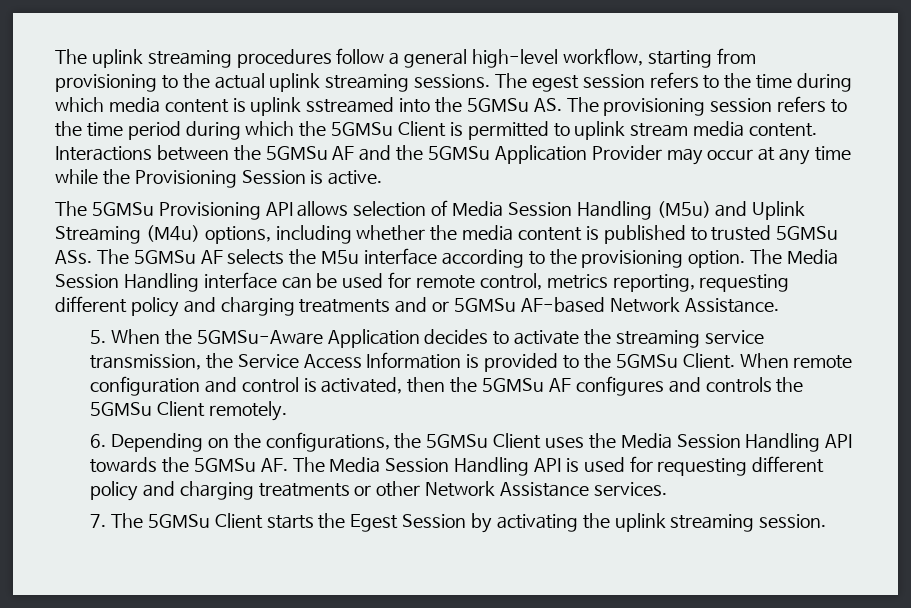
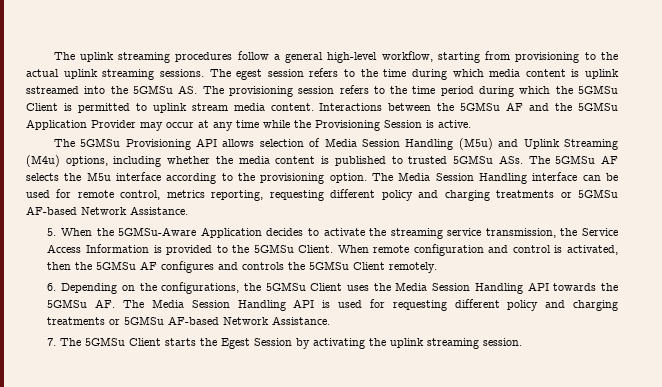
- The Media Session Handling interface can be used for remote control, metrics reporting, requesting different policy and charging treatments and or 5GMSu AF-based Network Assistance.
+ The Media Session Handling interface can be used for remote control, metrics reporting, requesting different policy and charging treatments or 5GMSu AF-based Network Assistance.
- 6. Depending on the configurations, the 5GMSu Client uses the Media Session Handling API towards the 5GMSu AF. The Media Session Handling API is used for requesting different policy and charging treatments or other Network Assistance services.
+ 6. Depending on the configurations, the 5GMSu Client uses the Media Session Handling API towards the 5GMSu AF. The Media Session Handling API is used for requesting different policy and charging treatments or 5GMSu AF-based Network Assistance.

